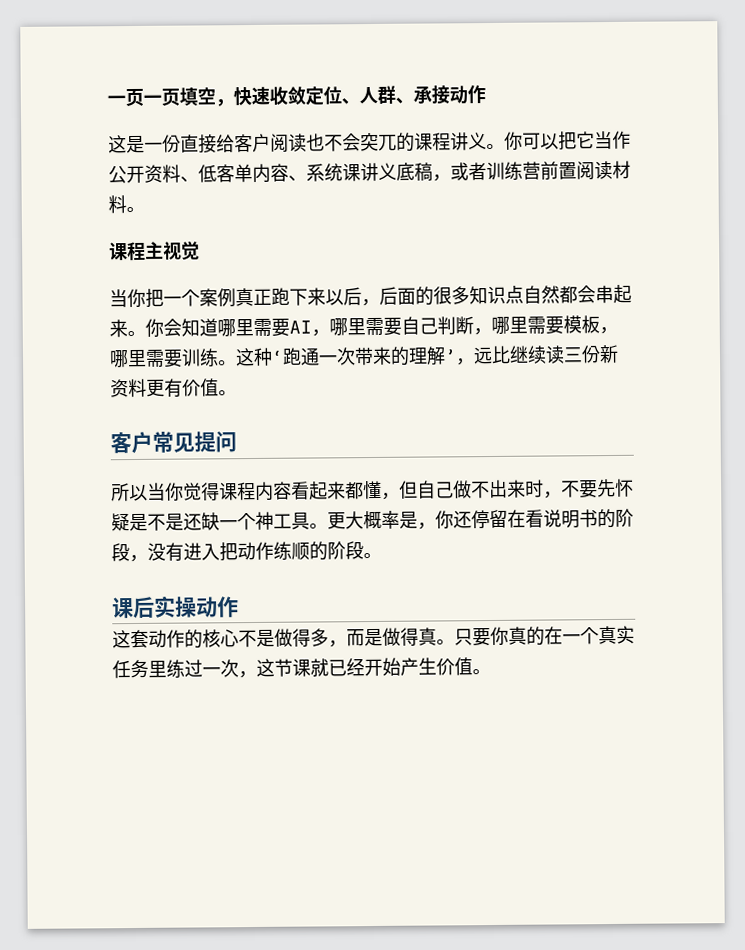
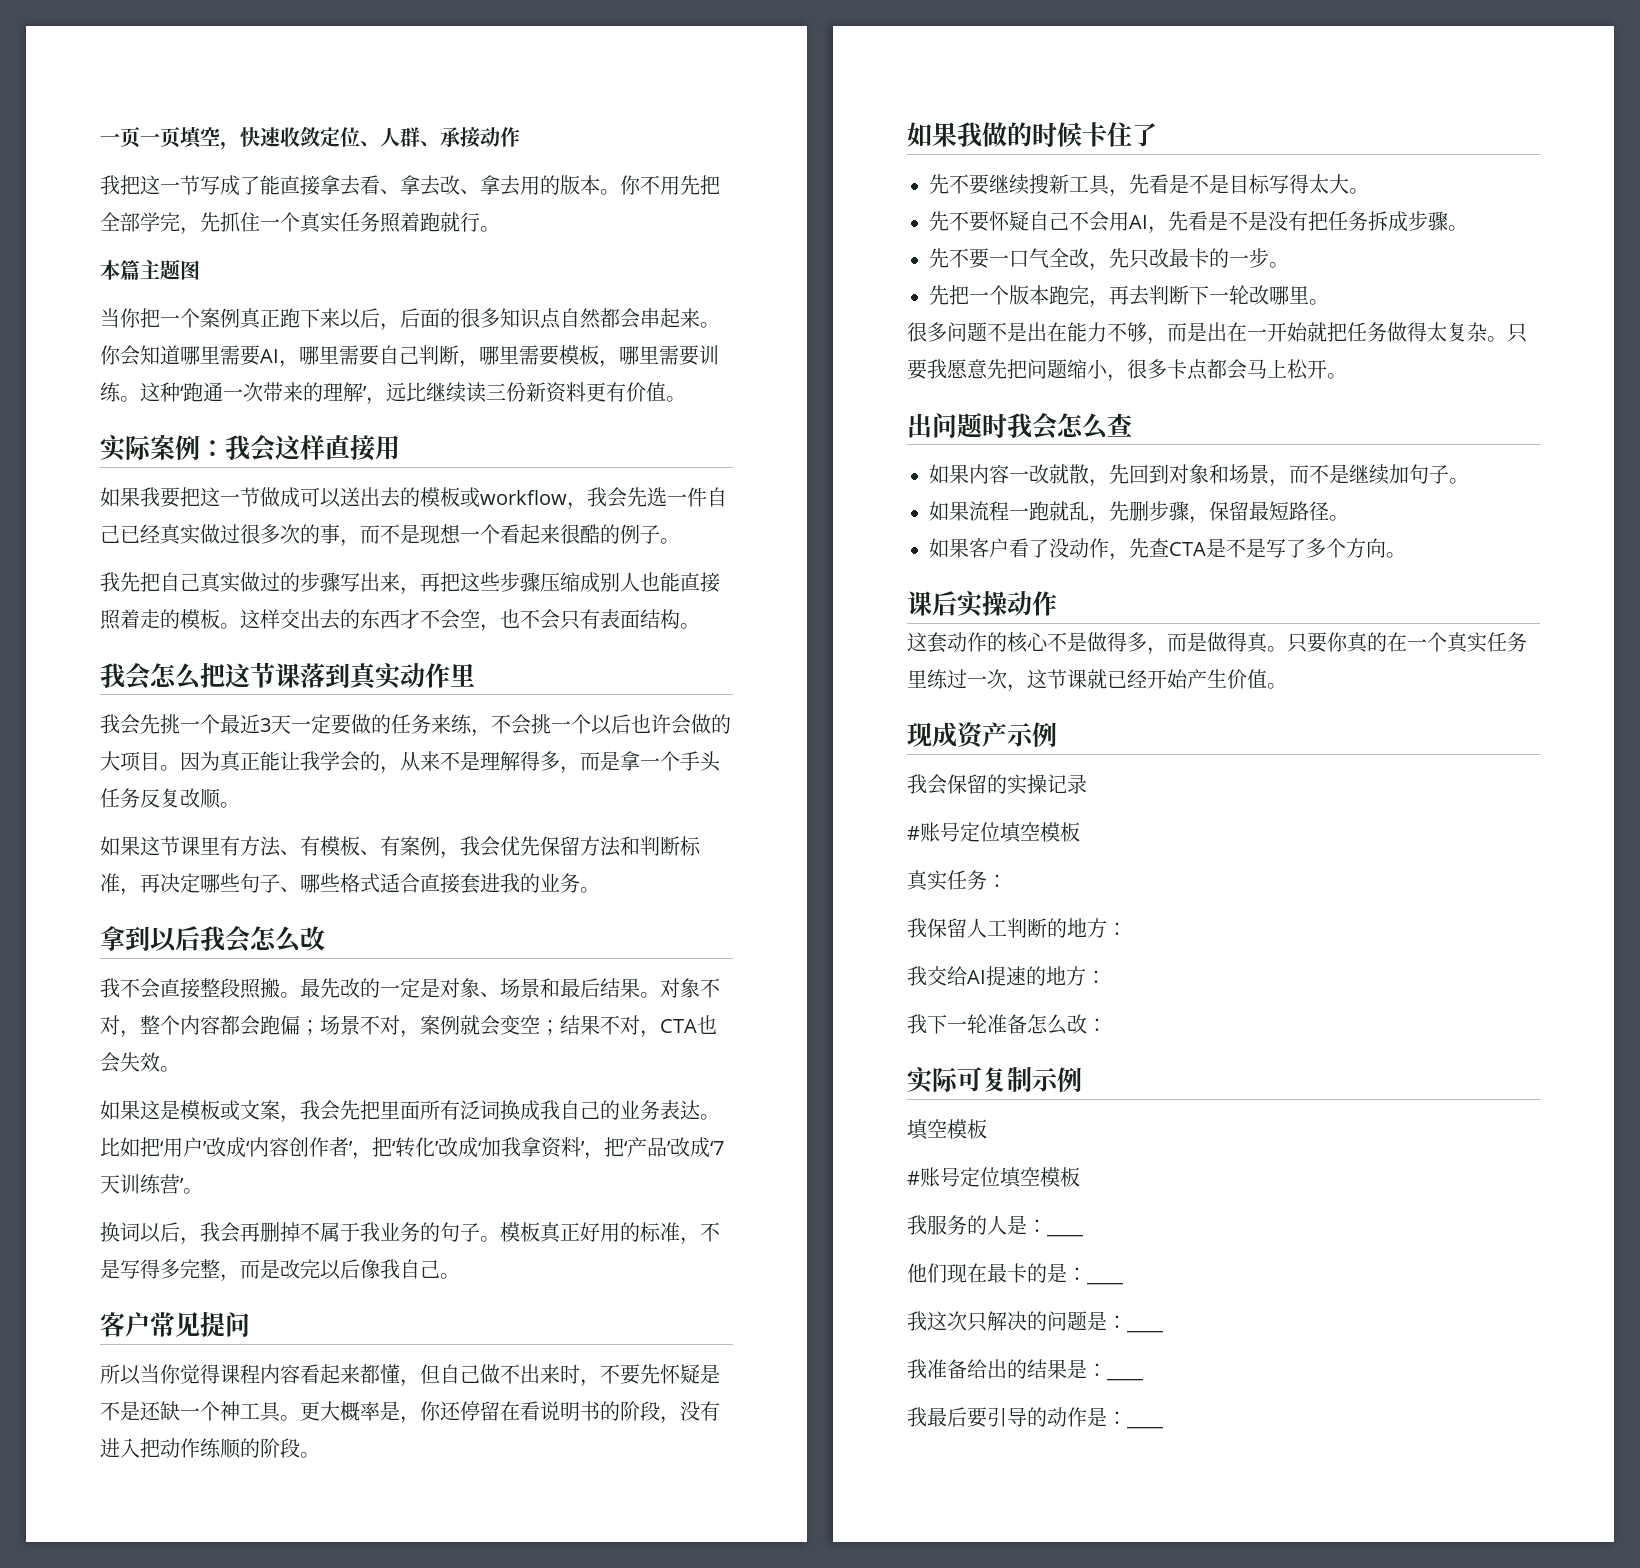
- 这是一份直接给客户阅读也不会突兀的课程讲义。你可以把它当作公开资料、低客单内容、系统课讲义底稿，或者训练营前置阅读材料。
- 课程主视觉
+ 我把这一节写成了能直接拿去看、拿去改、拿去用的版本。你不用先把全部学完，先抓住一个真实任务照着跑就行。
+ 本篇主题图
+ 实际案例：我会这样直接用
+ 如果我要把这一节做成可以送出去的模板或workflow，我会先选一件自己已经真实做过很多次的事，而不是现想一个看起来很酷的例子。
+ 我先把自己真实做过的步骤写出来，再把这些步骤压缩成别人也能直接照着走的模板。这样交出去的东西才不会空，也不会只有表面结构。
+ 我会怎么把这节课落到真实动作里
+ 我会先挑一个最近3天一定要做的任务来练，不会挑一个以后也许会做的大项目。因为真正能让我学会的，从来不是理解得多，而是拿一个手头任务反复改顺。
+ 如果这节课里有方法、有模板、有案例，我会优先保留方法和判断标准，再决定哪些句子、哪些格式适合直接套进我的业务。
+ 拿到以后我会怎么改
+ 我不会直接整段照搬。最先改的一定是对象、场景和最后结果。对象不对，整个内容都会跑偏；场景不对，案例就会变空；结果不对，CTA也会失效。
+ 如果这是模板或文案，我会先把里面所有泛词换成我自己的业务表达。比如把‘用户’改成‘内容创作者’，把‘转化’改成‘加我拿资料’，把‘产品’改成‘7天训练营’。
+ 换词以后，我会再删掉不属于我业务的句子。模板真正好用的标准，不是写得多完整，而是改完以后像我自己。
+ 如果我做的时候卡住了
+ 先不要继续搜新工具，先看是不是目标写得太大。
+ 先不要怀疑自己不会用AI，先看是不是没有把任务拆成步骤。
+ 先不要一口气全改，先只改最卡的一步。
+ 先把一个版本跑完，再去判断下一轮改哪里。
+ 很多问题不是出在能力不够，而是出在一开始就把任务做得太复杂。只要我愿意先把问题缩小，很多卡点都会马上松开。
+ 出问题时我会怎么查
+ 如果内容一改就散，先回到对象和场景，而不是继续加句子。
+ 如果流程一跑就乱，先删步骤，保留最短路径。
+ 如果客户看了没动作，先查CTA是不是写了多个方向。
+ 现成资产示例
+ 我会保留的实操记录
+ #账号定位填空模板
+ 真实任务：
+ 我保留人工判断的地方：
+ 我交给AI提速的地方：
+ 我下一轮准备怎么改：
+ 实际可复制示例
+ 填空模板
+ #账号定位填空模板
+ 我服务的人是：____
+ 他们现在最卡的是：____
+ 我这次只解决的问题是：____
+ 我准备给出的结果是：____
+ 我最后要引导的动作是：____

